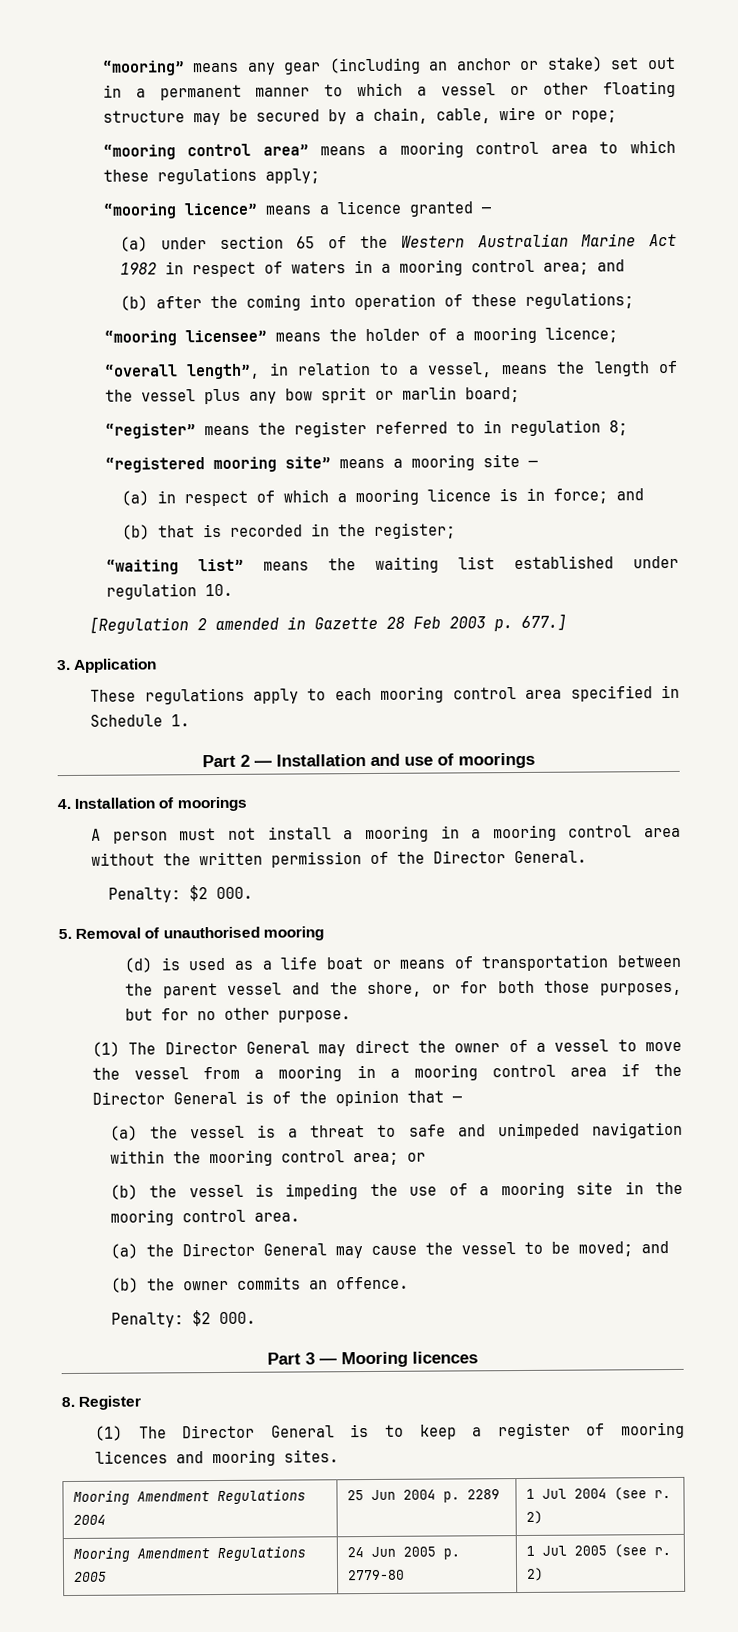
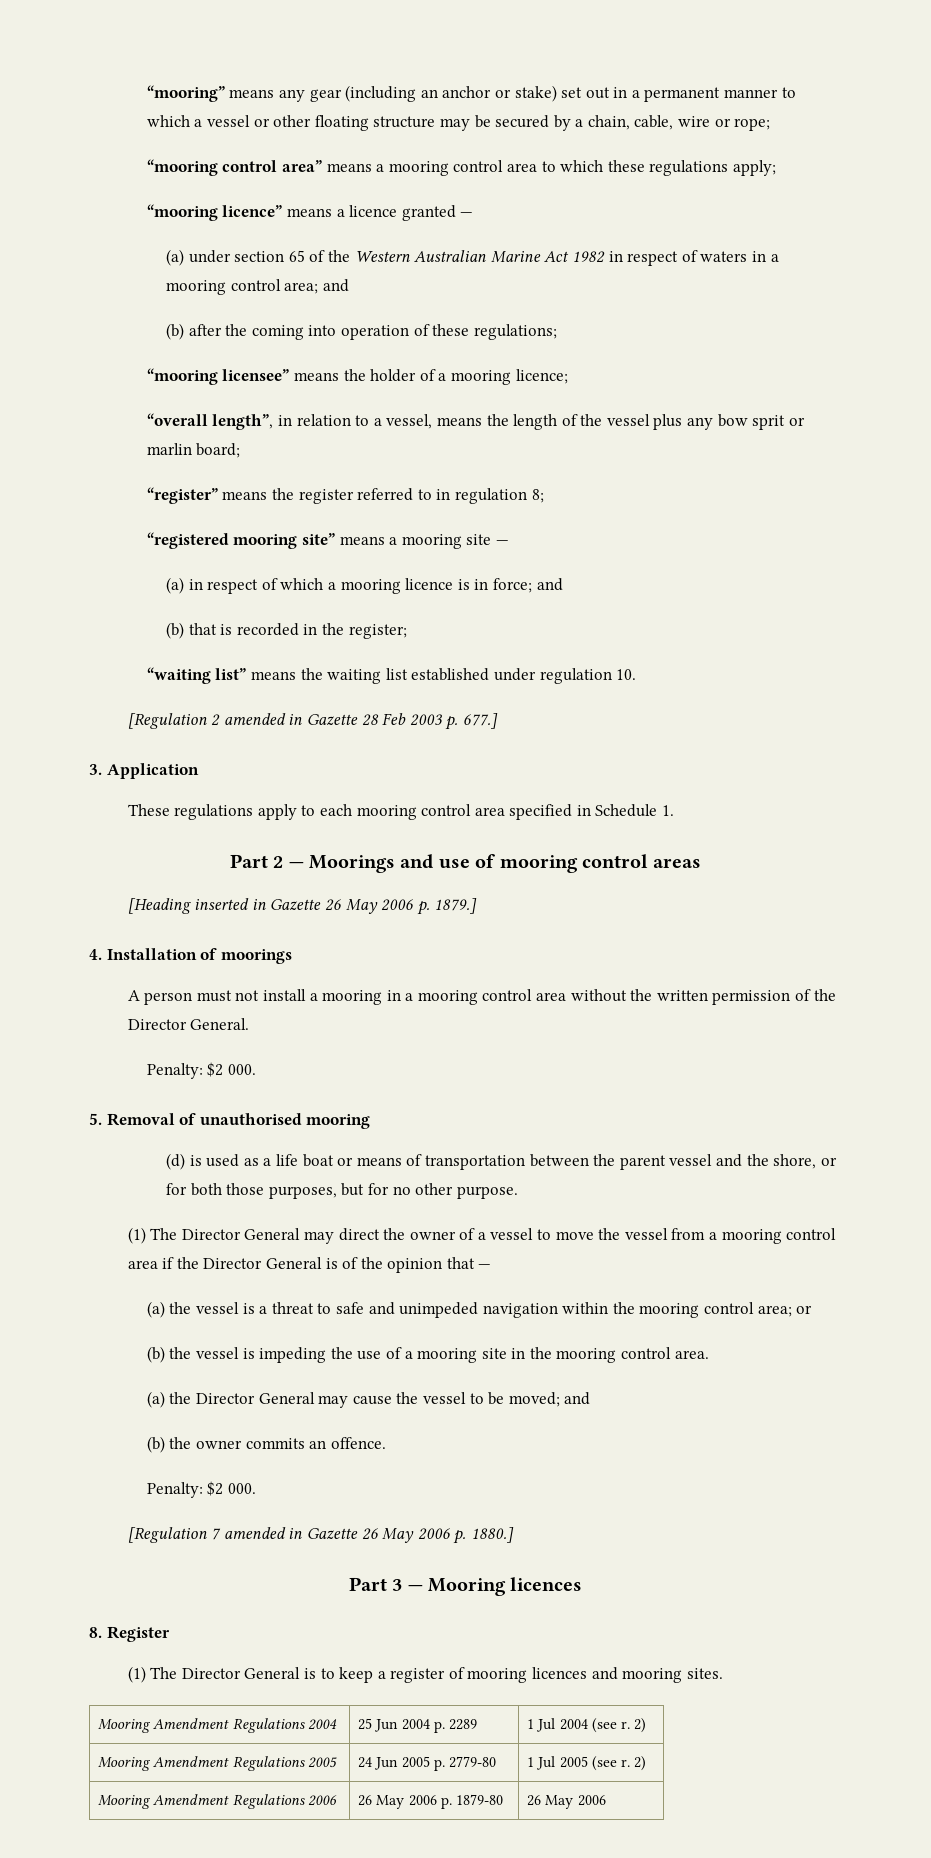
- Part 2 — Installation and use of moorings
+ Part 2 — Moorings and use of mooring control areas
+ [Heading inserted in Gazette 26 May 2006 p. 1879.]
- (1) The Director General may direct the owner of a vessel to move the vessel from a mooring in a mooring control area if the Director General is of the opinion that —
+ (1) The Director General may direct the owner of a vessel to move the vessel from a mooring control area if the Director General is of the opinion that —
+ [Regulation 7 amended in Gazette 26 May 2006 p. 1880.]
+ Mooring Amendment Regulations 2006 | 26 May 2006 p. 1879-80 | 26 May 2006

